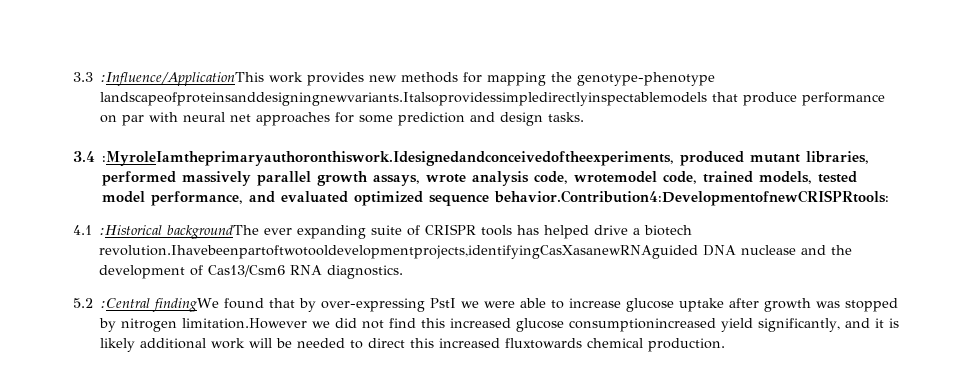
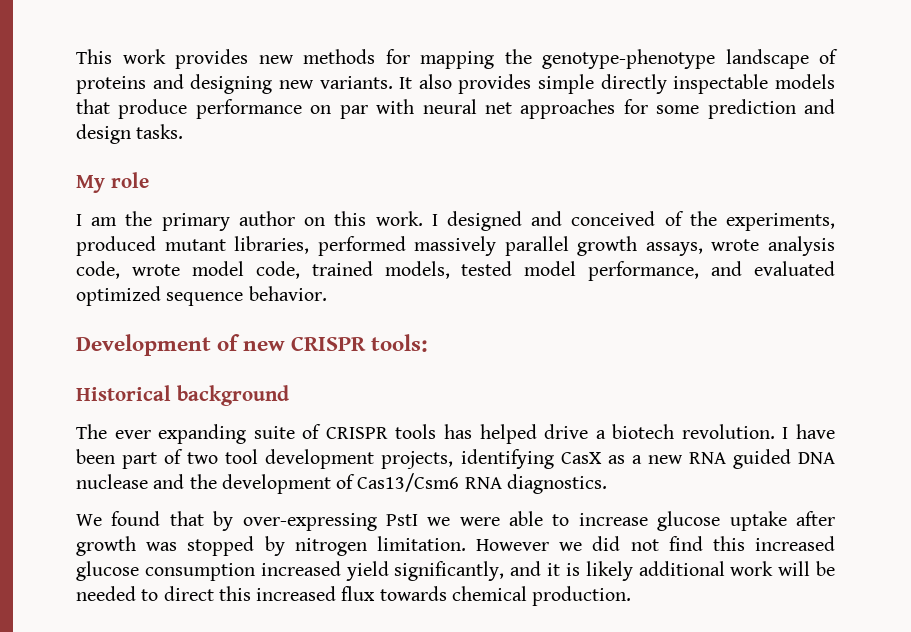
- 3.3 :Influence/ApplicationThis work provides new methods for mapping the genotype-phenotype landscapeofproteinsanddesigningnewvariants.Italsoprovidessimpledirectlyinspectablemodels that produce performance on par with neural net approaches for some prediction and design tasks.
+ This work provides new methods for mapping the genotype-phenotype landscape of proteins and designing new variants. It also provides simple directly inspectable models that produce performance on par with neural net approaches for some prediction and design tasks.
- 3.4 :MyroleIamtheprimaryauthoronthiswork.Idesignedandconceivedoftheexperiments, produced mutant libraries, performed massively parallel growth assays, wrote analysis code, wrotemodel code, trained models, tested model performance, and evaluated optimized sequence behavior.Contribution4:DevelopmentofnewCRISPRtools:
- 4.1 :Historical backgroundThe ever expanding suite of CRISPR tools has helped drive a biotech revolution.Ihavebeenpartoftwotooldevelopmentprojects,identifyingCasXasanewRNAguided DNA nuclease and the development of Cas13/Csm6 RNA diagnostics.
+ My role
+ I am the primary author on this work. I designed and conceived of the experiments, produced mutant libraries, performed massively parallel growth assays, wrote analysis code, wrote model code, trained models, tested model performance, and evaluated optimized sequence behavior.
+ Development of new CRISPR tools:
+ Historical background
+ The ever expanding suite of CRISPR tools has helped drive a biotech revolution. I have been part of two tool development projects, identifying CasX as a new RNA guided DNA nuclease and the development of Cas13/Csm6 RNA diagnostics.
- 5.2 :Central findingWe found that by over-expressing PstI we were able to increase glucose uptake after growth was stopped by nitrogen limitation.However we did not find this increased glucose consumptionincreased yield significantly, and it is likely additional work will be needed to direct this increased fluxtowards chemical production.
+ We found that by over-expressing PstI we were able to increase glucose uptake after growth was stopped by nitrogen limitation. However we did not find this increased glucose consumption increased yield significantly, and it is likely additional work will be needed to direct this increased flux towards chemical production.

